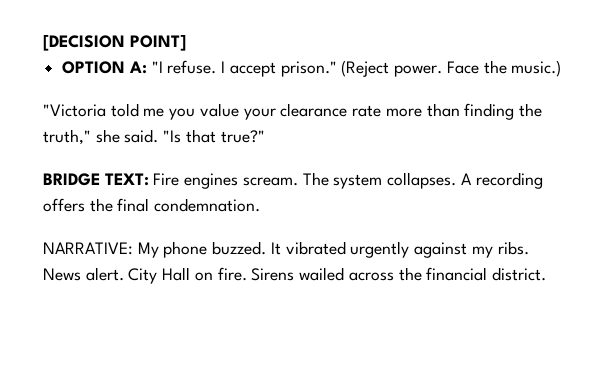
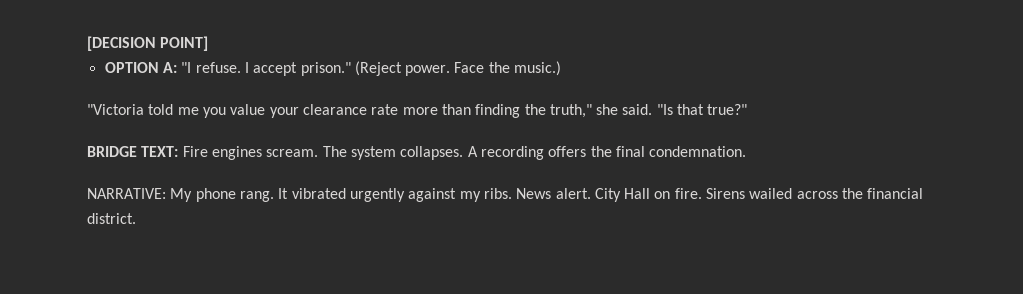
- NARRATIVE: My phone buzzed.
+ NARRATIVE: My phone rang.

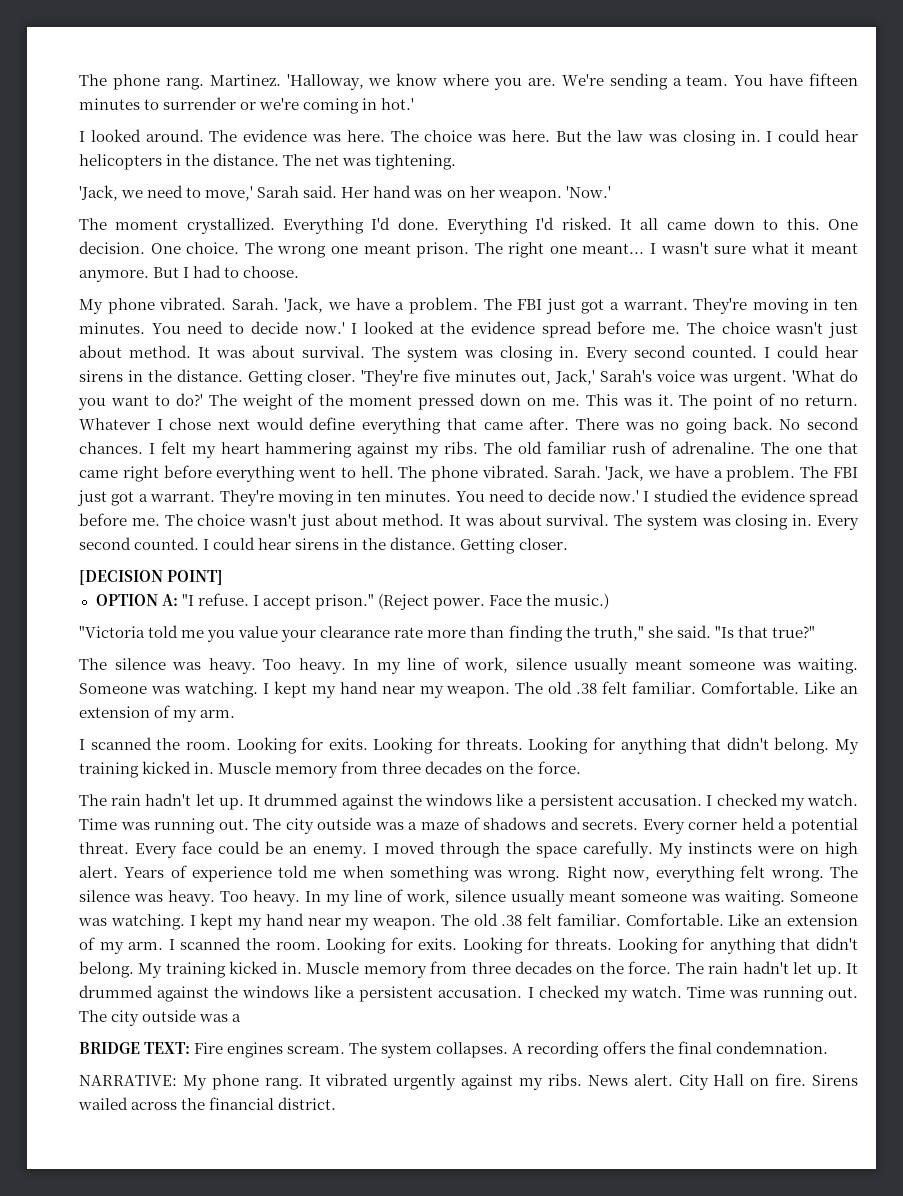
+ The phone rang. Martinez. 'Halloway, we know where you are. We're sending a team. You have fifteen minutes to surrender or we're coming in hot.'
+ I looked around. The evidence was here. The choice was here. But the law was closing in. I could hear helicopters in the distance. The net was tightening.
+ 'Jack, we need to move,' Sarah said. Her hand was on her weapon. 'Now.'
+ The moment crystallized. Everything I'd done. Everything I'd risked. It all came down to this. One decision. One choice. The wrong one meant prison. The right one meant... I wasn't sure what it meant anymore. But I had to choose.
+ My phone vibrated. Sarah. 'Jack, we have a problem. The FBI just got a warrant. They're moving in ten minutes. You need to decide now.' I looked at the evidence spread before me. The choice wasn't just about method. It was about survival. The system was closing in. Every second counted. I could hear sirens in the distance. Getting closer. 'They're five minutes out, Jack,' Sarah's voice was urgent. 'What do you want to do?' The weight of the moment pressed down on me. This was it. The point of no return. Whatever I chose next would define everything that came after. There was no going back. No second chances. I felt my heart hammering against my ribs. The old familiar rush of adrenaline. The one that came right before everything went to hell. The phone vibrated. Sarah. 'Jack, we have a problem. The FBI just got a warrant. They're moving in ten minutes. You need to decide now.' I studied the evidence spread before me. The choice wasn't just about method. It was about survival. The system was closing in. Every second counted. I could hear sirens in the distance. Getting closer.
  "Is that true?"
+ The silence was heavy. Too heavy. In my line of work, silence usually meant someone was waiting. Someone was watching. I kept my hand near my weapon. The old .38 felt familiar. Comfortable. Like an extension of my arm.
+ I scanned the room. Looking for exits. Looking for threats. Looking for anything that didn't belong. My training kicked in. Muscle memory from three decades on the force.
+ The rain hadn't let up. It drummed against the windows like a persistent accusation. I checked my watch. Time was running out. The city outside was a maze of shadows and secrets. Every corner held a potential threat. Every face could be an enemy. I moved through the space carefully. My instincts were on high alert. Years of experience told me when something was wrong. Right now, everything felt wrong. The silence was heavy. Too heavy. In my line of work, silence usually meant someone was waiting. Someone was watching. I kept my hand near my weapon. The old .38 felt familiar. Comfortable. Like an extension of my arm. I scanned the room. Looking for exits. Looking for threats. Looking for anything that didn't belong. My training kicked in. Muscle memory from three decades on the force. The rain hadn't let up. It drummed against the windows like a persistent accusation. I checked my watch. Time was running out. The city outside was a

